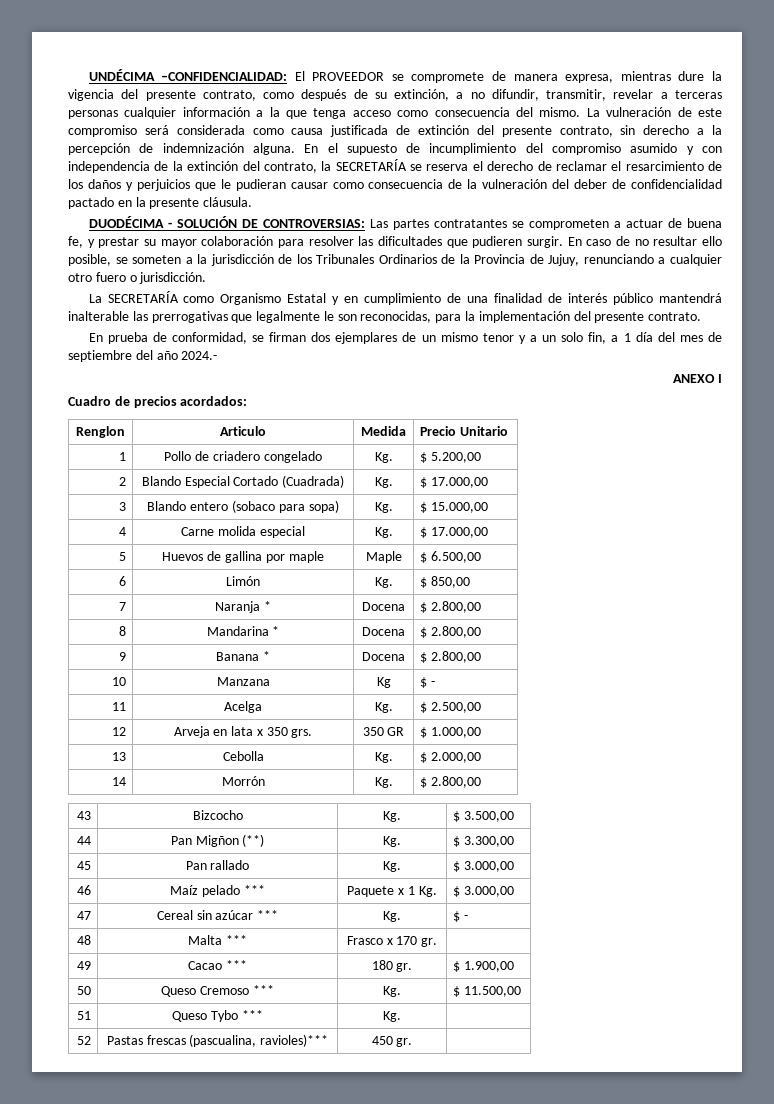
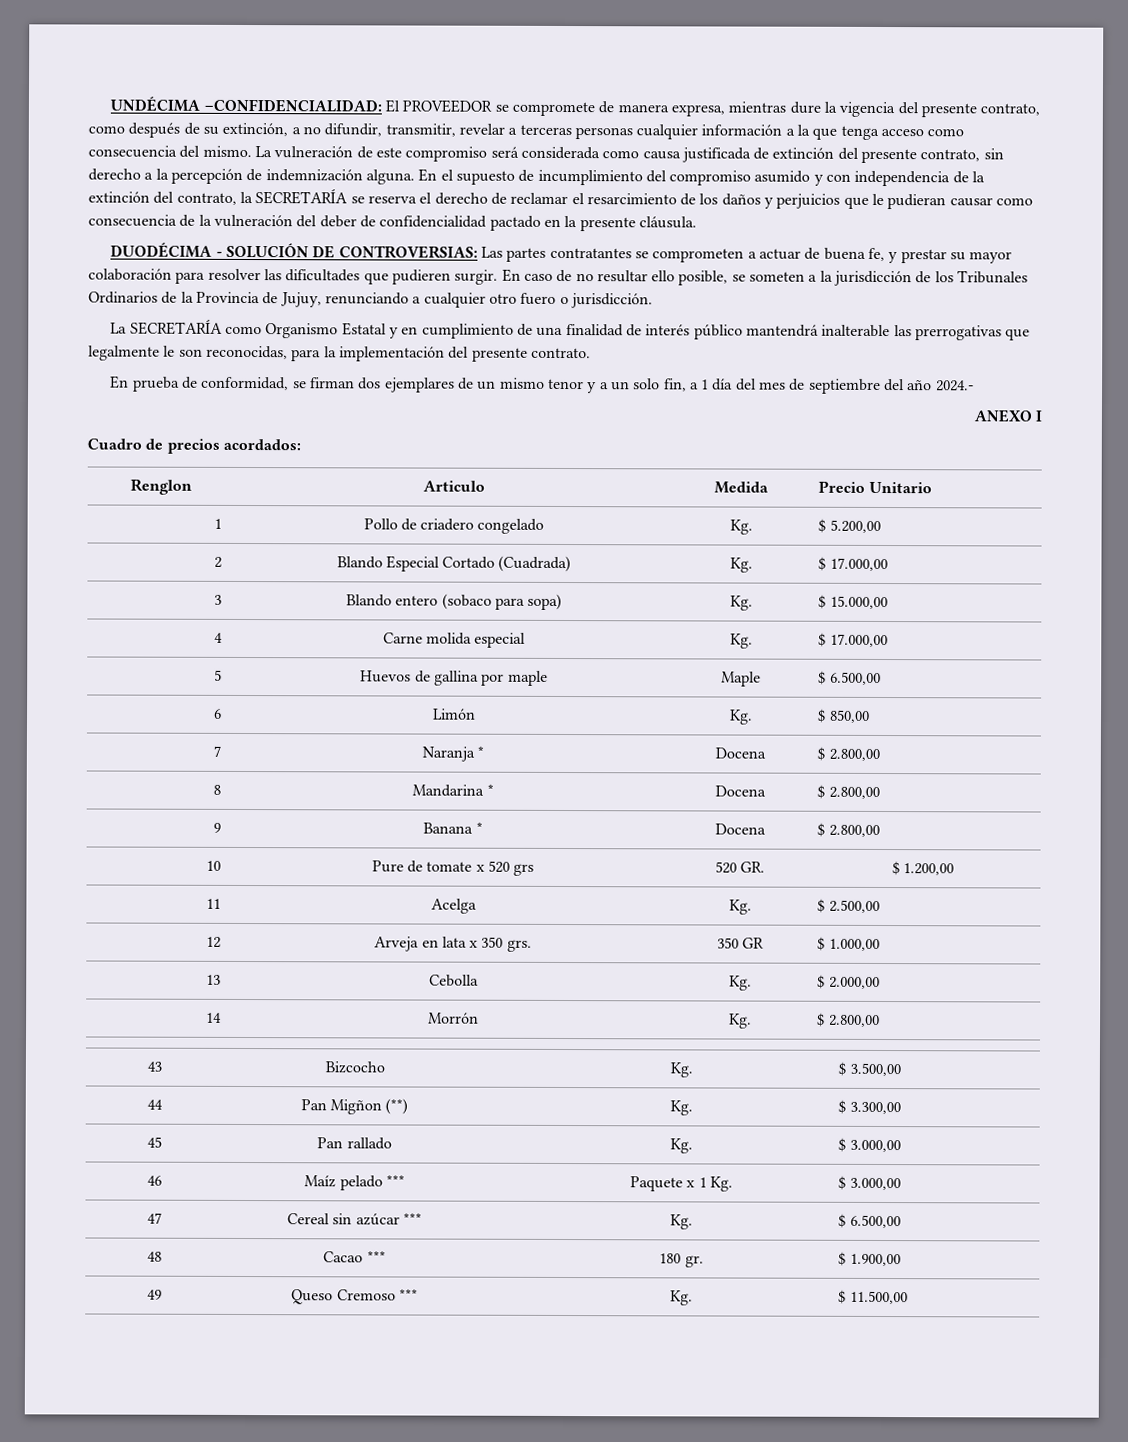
- 10 | Manzana | Kg | $ -
+ 10 | Pure de tomate x 520 grs | 520 GR. | $ 1.200,00
- 47 | Cereal sin azúcar *** | Kg. | $ -
+ 47 | Cereal sin azúcar *** | Kg. | $ 6.500,00
- 48 | Malta *** | Frasco x 170 gr. |
- 49 | Cacao *** | 180 gr. | $ 1.900,00
+ 48 | Cacao *** | 180 gr. | $ 1.900,00
- 50 | Queso Cremoso *** | Kg. | $ 11.500,00
+ 49 | Queso Cremoso *** | Kg. | $ 11.500,00
- 51 | Queso Tybo *** | Kg. |
- 52 | Pastas frescas (pascualina, ravioles)*** | 450 gr. |

